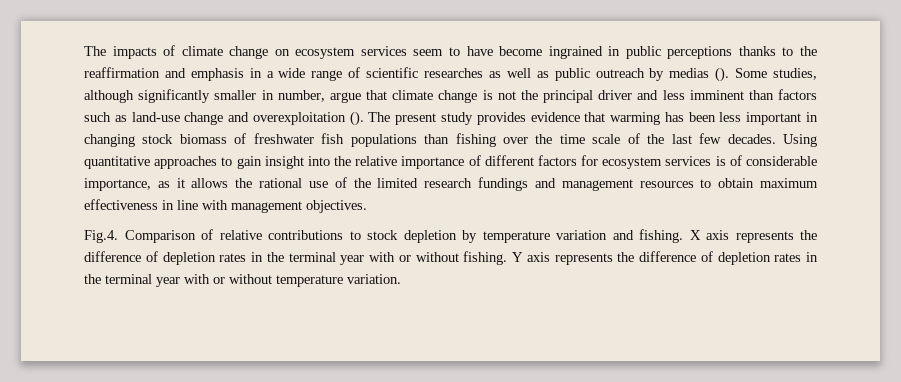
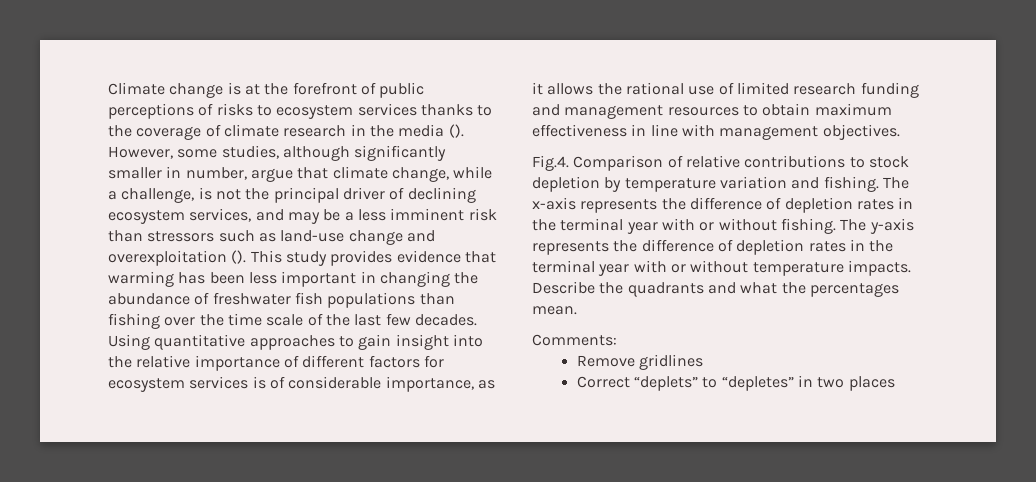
- The impacts of climate change on ecosystem services seem to have become ingrained in public perceptions thanks to the reaffirmation and emphasis in a wide range of scientific researches as well as public outreach by medias (). Some studies, although significantly smaller in number, argue that climate change is not the principal driver and less imminent than factors such as land-use change and overexploitation ().
+ Climate change is at the forefront of public perceptions of risks to ecosystem services thanks to the coverage of climate research in the media (). However, some studies, although significantly smaller in number, argue that climate change, while a challenge, is not the principal driver of declining ecosystem services, and may be a less imminent risk than stressors such as land-use change and overexploitation ().
- The present study provides evidence that warming has been less important in changing stock biomass of freshwater fish populations than fishing over the time scale of the last few decades.
+ This study provides evidence that warming has been less important in changing the abundance of freshwater fish populations than fishing over the time scale of the last few decades.
- Using quantitative approaches to gain insight into the relative importance of different factors for ecosystem services is of considerable importance, as it allows the rational use of the limited research fundings and management resources to obtain maximum effectiveness in line with management objectives.
+ Using quantitative approaches to gain insight into the relative importance of different factors for ecosystem services is of considerable importance, as it allows the rational use of limited research funding and management resources to obtain maximum effectiveness in line with management objectives.
- X axis represents the difference of depletion rates in the terminal year with or without fishing.
+ The x-axis represents the difference of depletion rates in the terminal year with or without fishing.
- Y axis represents the difference of depletion rates in the terminal year with or without temperature variation.
+ The y-axis represents the difference of depletion rates in the terminal year with or without temperature impacts. Describe the quadrants and what the percentages mean.
+ Comments:
+ Remove gridlines
+ Correct “deplets” to “depletes” in two places

